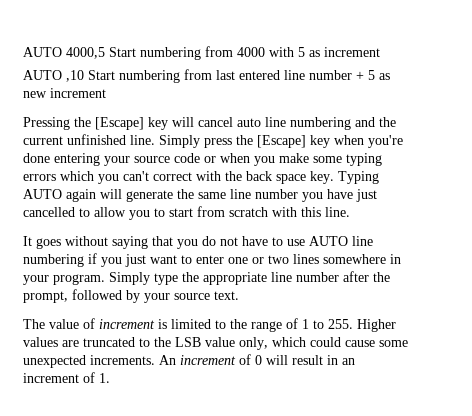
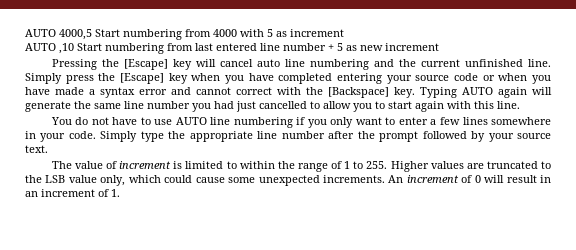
- Simply press the [Escape] key when you're done entering your source code or when you make some typing errors which you can't correct with the back space key.
+ Simply press the [Escape] key when you have completed entering your source code or when you have made a syntax error and cannot correct with the [Backspace] key.
- Typing AUTO again will generate the same line number you have just cancelled to allow you to start from scratch with this line.
+ Typing AUTO again will generate the same line number you had just cancelled to allow you to start again with this line.
- It goes without saying that you do not have to use AUTO line numbering if you just want to enter one or two lines somewhere in your program.
+ You do not have to use AUTO line numbering if you only want to enter a few lines somewhere in your code.
- Simply type the appropriate line number after the prompt, followed by your source text.
+ Simply type the appropriate line number after the prompt followed by your source text.
- The value of increment is limited to the range of 1 to 255. Higher values are truncated to the LSB value only, which could cause some unexpected increments.
+ The value of increment is limited to within the range of 1 to 255. Higher values are truncated to the LSB value only, which could cause some unexpected increments.

